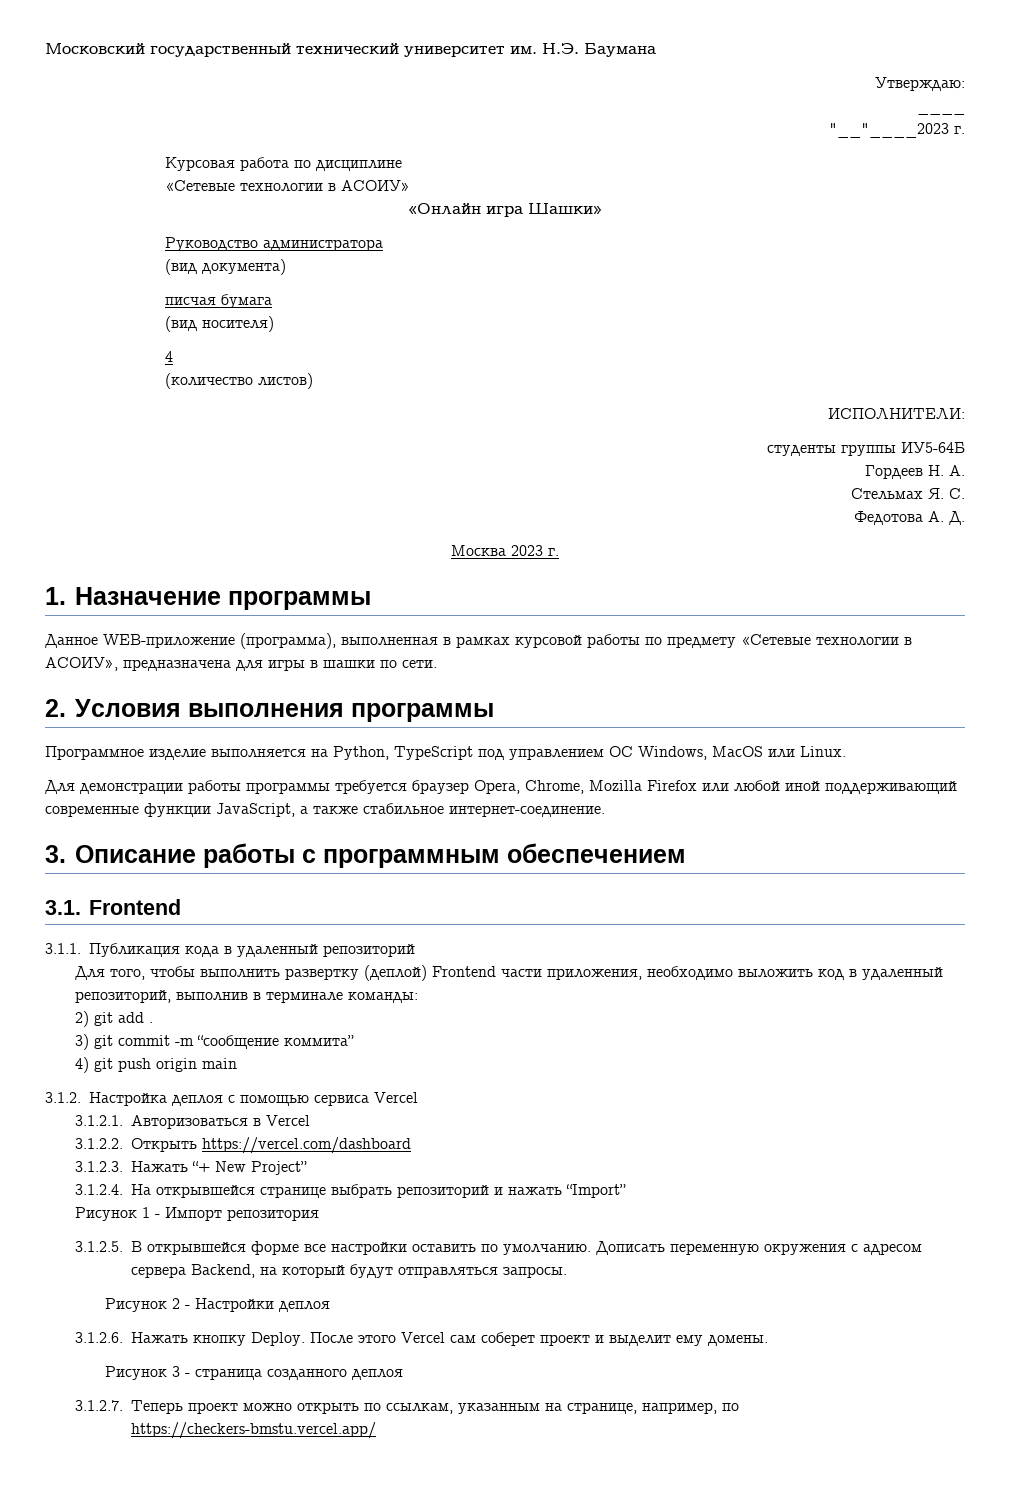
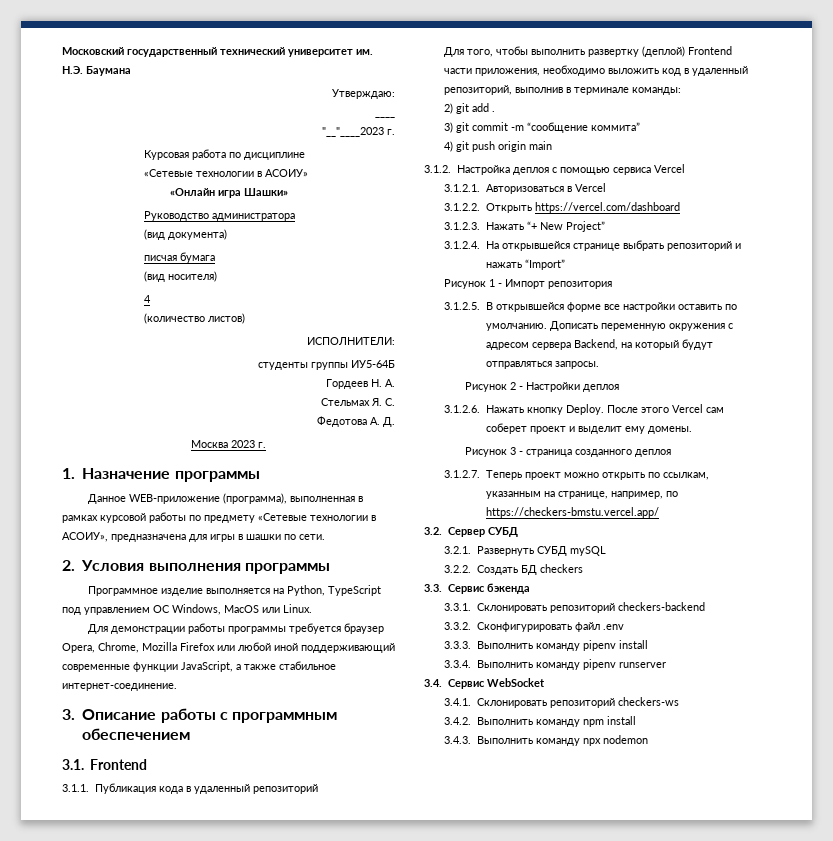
+ 3.2. Сервер СУБД
+ 3.2.1. Развернуть СУБД mySQL
+ 3.2.2. Создать БД checkers
+ 3.3. Сервис бэкенда
+ 3.3.1. Склонировать репозиторий checkers-backend
+ 3.3.2. Сконфигурировать файл .env
+ 3.3.3. Выполнить команду pipenv install
+ 3.3.4. Выполнить команду pipenv runserver
+ 3.4. Сервис WebSocket
+ 3.4.1. Склонировать репозиторий checkers-ws
+ 3.4.2. Выполнить команду npm install
+ 3.4.3. Выполнить команду npx nodemon

